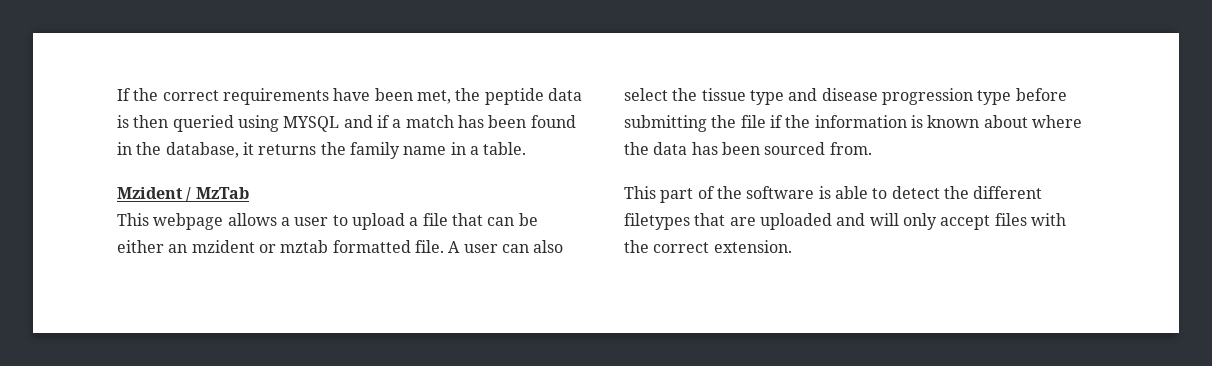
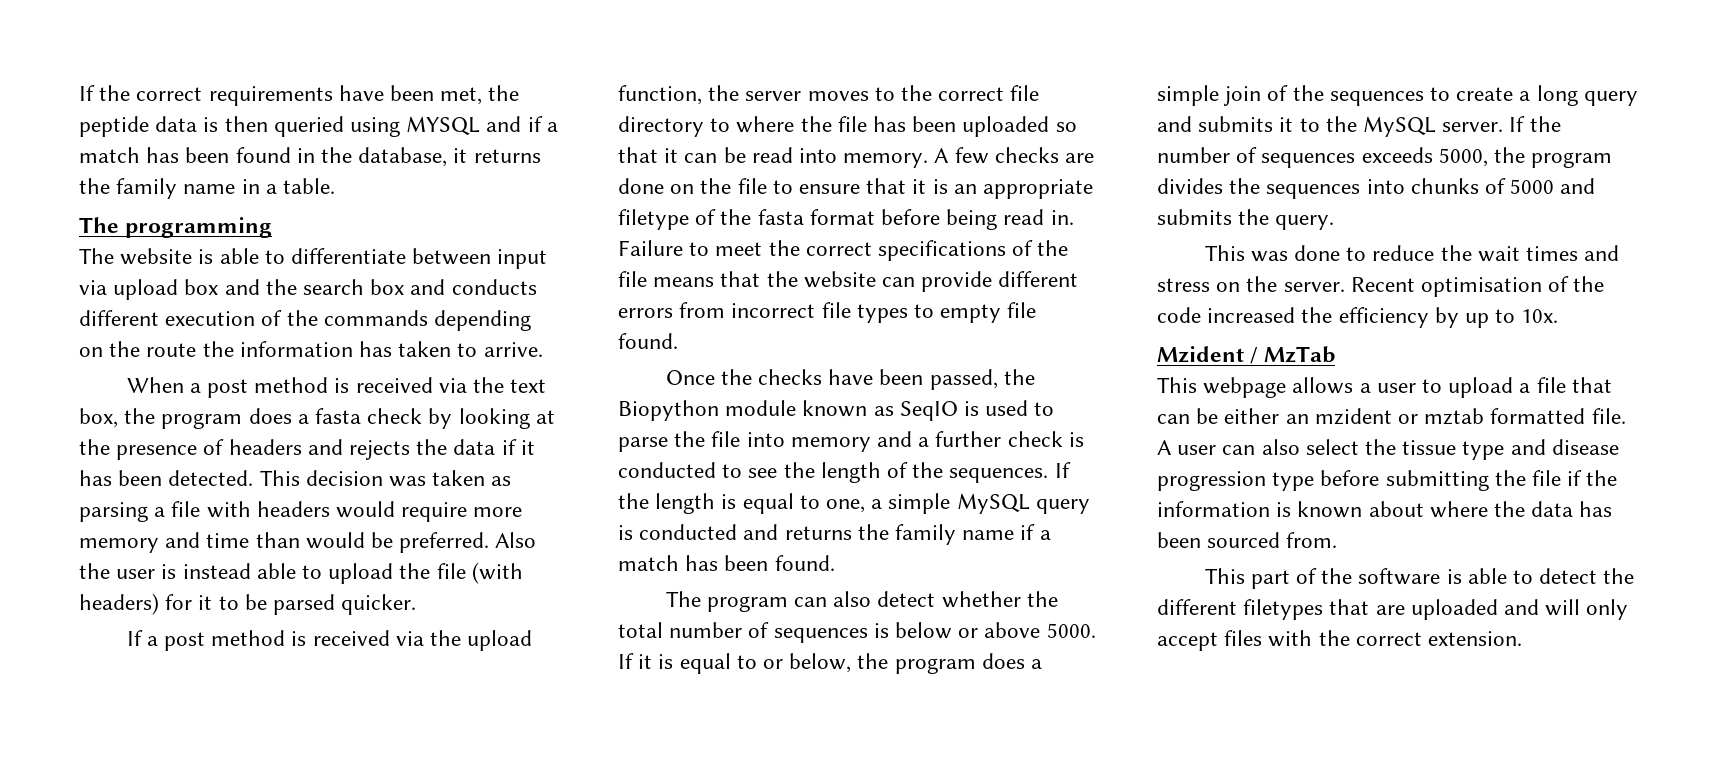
+ The programming
+ The website is able to differentiate between input via upload box and the search box and conducts different execution of the commands depending on the route the information has taken to arrive.
+ When a post method is received via the text box, the program does a fasta check by looking at the presence of headers and rejects the data if it has been detected. This decision was taken as parsing a file with headers would require more memory and time than would be preferred. Also the user is instead able to upload the file (with headers) for it to be parsed quicker.
+ If a post method is received via the upload function, the server moves to the correct file directory to where the file has been uploaded so that it can be read into memory. A few checks are done on the file to ensure that it is an appropriate filetype of the fasta format before being read in. Failure to meet the correct specifications of the file means that the website can provide different errors from incorrect file types to empty file found.
+ Once the checks have been passed, the Biopython module known as SeqIO is used to parse the file into memory and a further check is conducted to see the length of the sequences. If the length is equal to one, a simple MySQL query is conducted and returns the family name if a match has been found.
+ The program can also detect whether the total number of sequences is below or above 5000. If it is equal to or below, the program does a simple join of the sequences to create a long query and submits it to the MySQL server. If the number of sequences exceeds 5000, the program divides the sequences into chunks of 5000 and submits the query.
+ This was done to reduce the wait times and stress on the server. Recent optimisation of the code increased the efficiency by up to 10x.

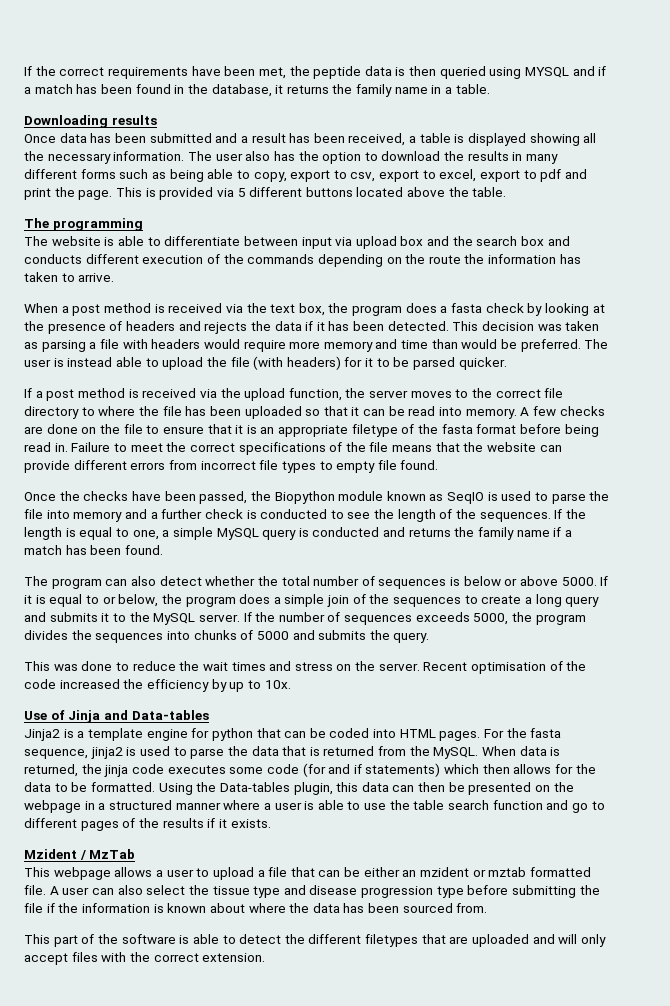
+ Downloading results
+ Once data has been submitted and a result has been received, a table is displayed showing all the necessary information. The user also has the option to download the results in many different forms such as being able to copy, export to csv, export to excel, export to pdf and print the page. This is provided via 5 different buttons located above the table.
- Also the user is instead able to upload the file (with headers) for it to be parsed quicker.
+ The user is instead able to upload the file (with headers) for it to be parsed quicker.
+ Use of Jinja and Data-tables
+ Jinja2 is a template engine for python that can be coded into HTML pages. For the fasta sequence, jinja2 is used to parse the data that is returned from the MySQL. When data is returned, the jinja code executes some code (for and if statements) which then allows for the data to be formatted. Using the Data-tables plugin, this data can then be presented on the webpage in a structured manner where a user is able to use the table search function and go to different pages of the results if it exists.

